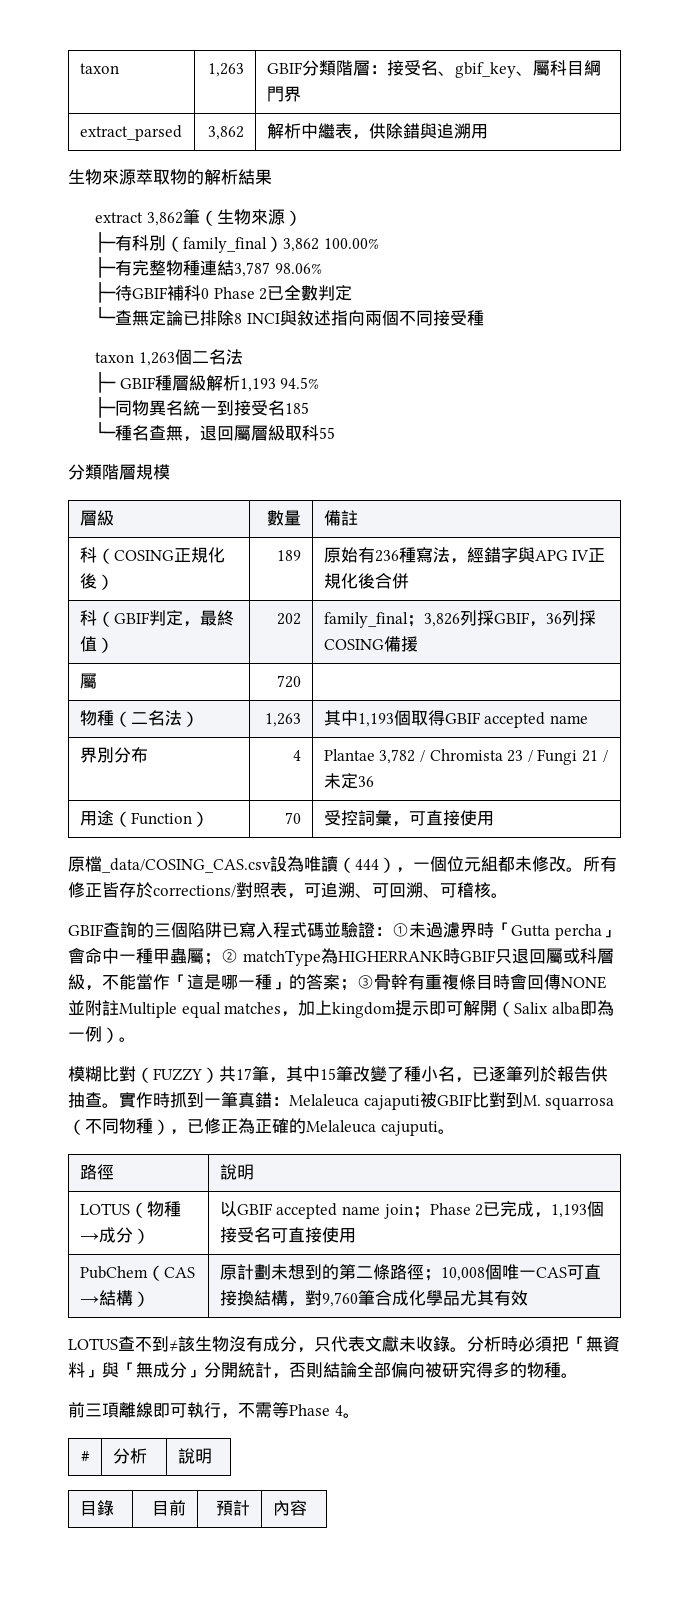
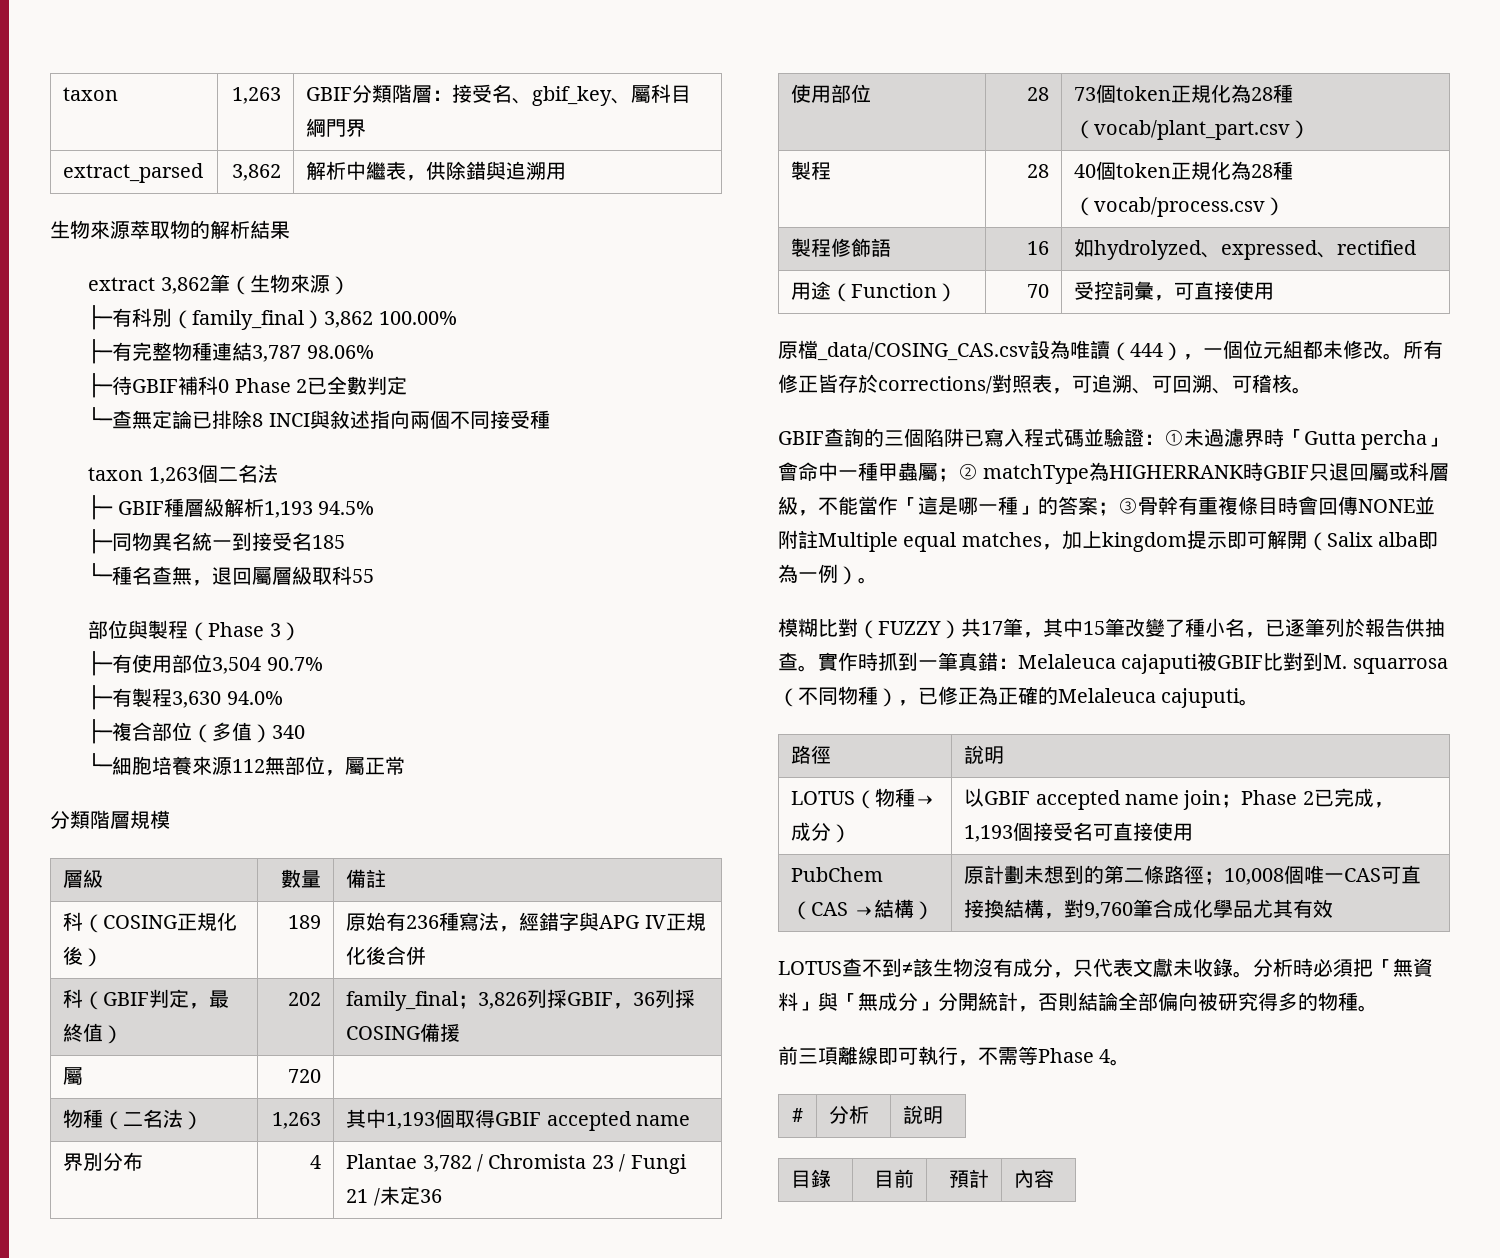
+ 部位與製程（Phase 3）
+ ├─有使用部位3,504 90.7%
+ ├─有製程3,630 94.0%
+ ├─複合部位（多值）340
+ └─細胞培養來源112無部位，屬正常
+ 使用部位 | 28 | 73個token正規化為28種（vocab/plant_part.csv）
+ 製程 | 28 | 40個token正規化為28種（vocab/process.csv）
+ 製程修飾語 | 16 | 如hydrolyzed、expressed、rectified

